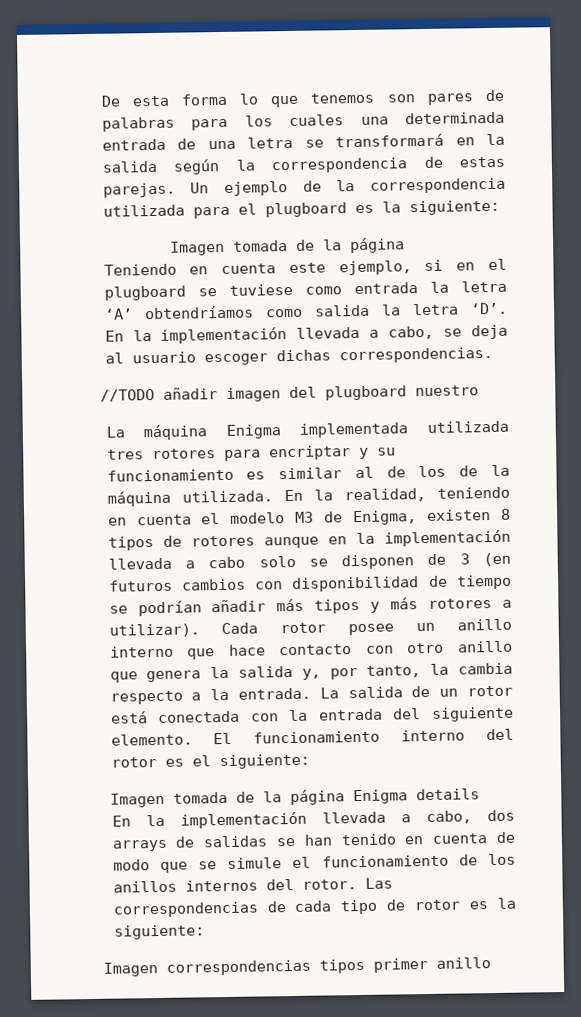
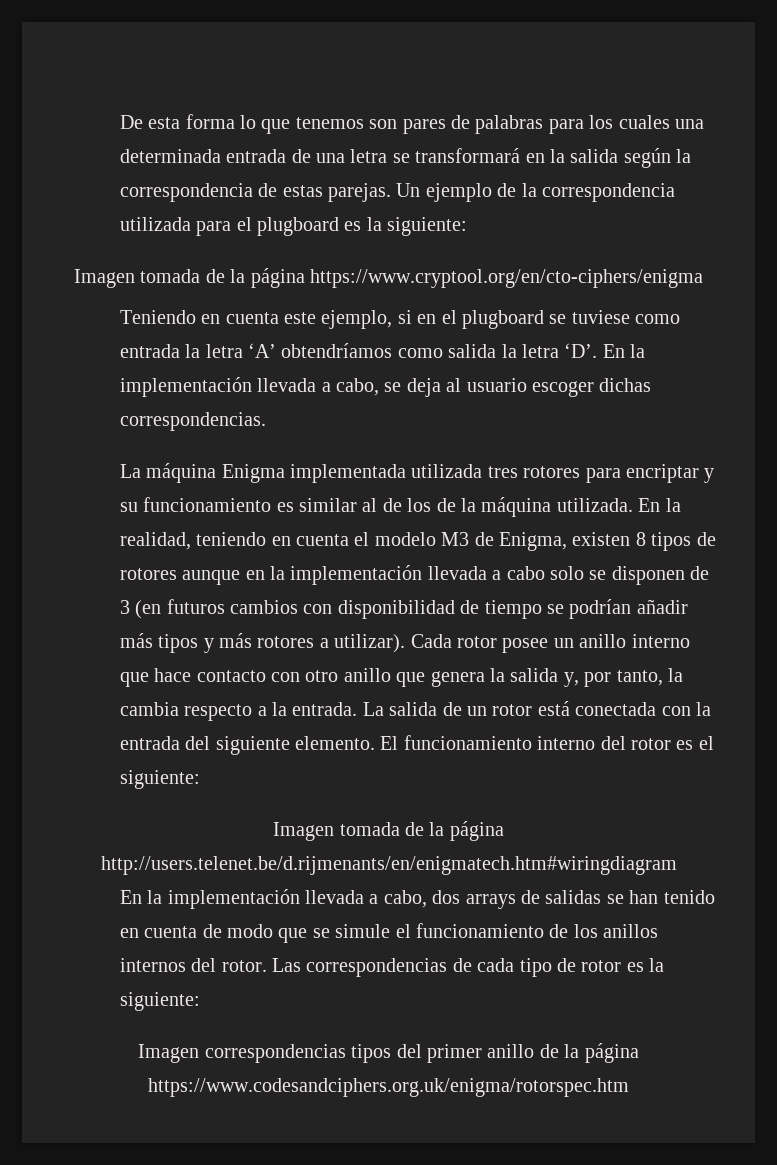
  Un ejemplo de la correspondencia utilizada para el plugboard es la siguiente:
- Imagen tomada de la página
+ Imagen tomada de la página https://www.cryptool.org/en/cto-ciphers/enigma
- //TODO añadir imagen del plugboard nuestro
- Imagen tomada de la página Enigma details
+ Imagen tomada de la página http://users.telenet.be/d.rijmenants/en/enigmatech.htm#wiringdiagram
- Imagen correspondencias tipos primer anillo
+ Imagen correspondencias tipos del primer anillo de la página https://www.codesandciphers.org.uk/enigma/rotorspec.htm

